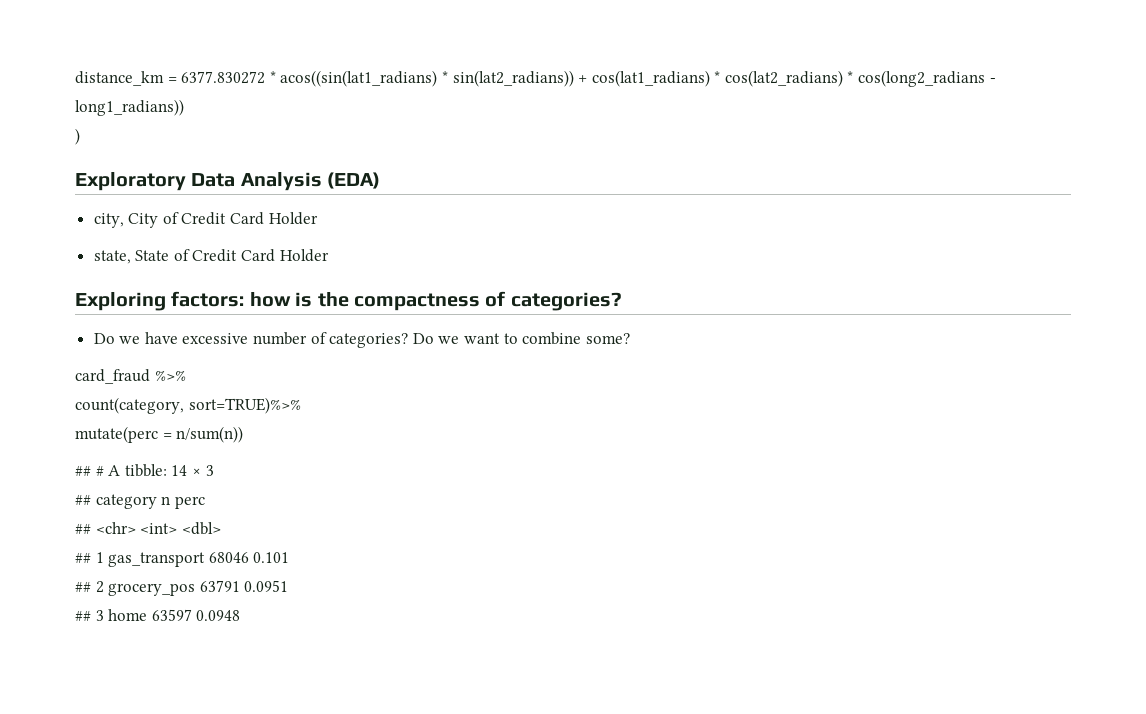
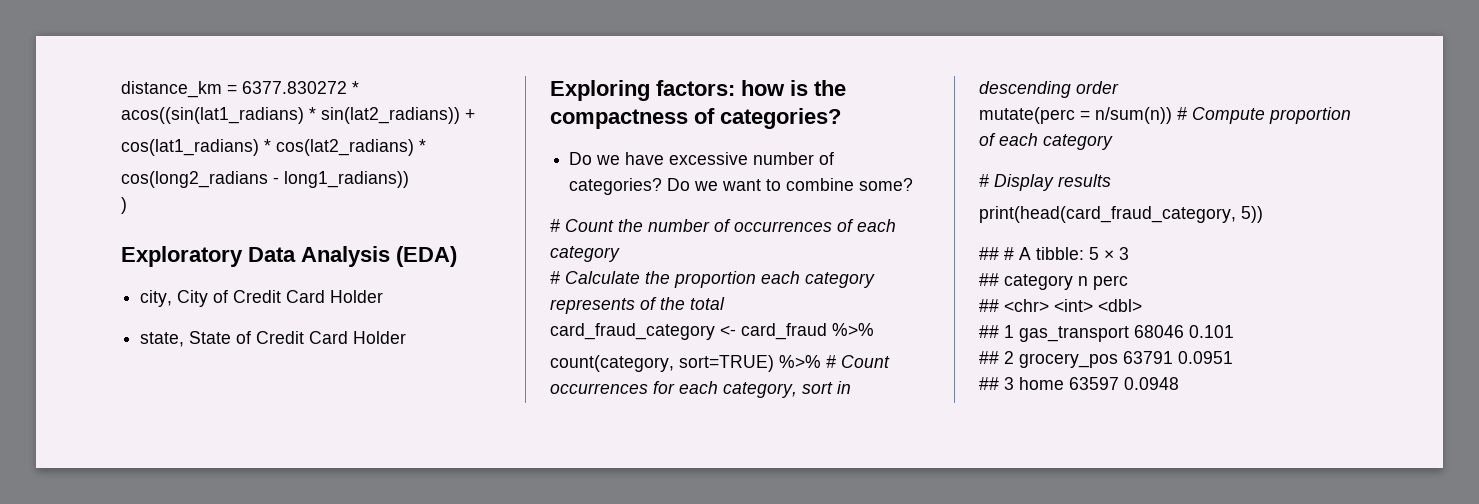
- distance_km = 6377.830272 * acos((sin(lat1_radians) * sin(lat2_radians)) + cos(lat1_radians) * cos(lat2_radians) * cos(long2_radians - long1_radians))
+ distance_km = 6377.830272 * acos((sin(lat1_radians) * sin(lat2_radians)) +
+ cos(lat1_radians) * cos(lat2_radians) *
+ cos(long2_radians - long1_radians))
- card_fraud %>%
- count(category, sort=TRUE)%>%
- mutate(perc = n/sum(n))
+ # Count the number of occurrences of each category
+ # Calculate the proportion each category represents of the total
+ card_fraud_category <- card_fraud %>%
+ count(category, sort=TRUE) %>% # Count occurrences for each category, sort in descending order
+ mutate(perc = n/sum(n)) # Compute proportion of each category
+ # Display results
+ print(head(card_fraud_category, 5))
- ## # A tibble: 14 × 3
+ ## # A tibble: 5 × 3

